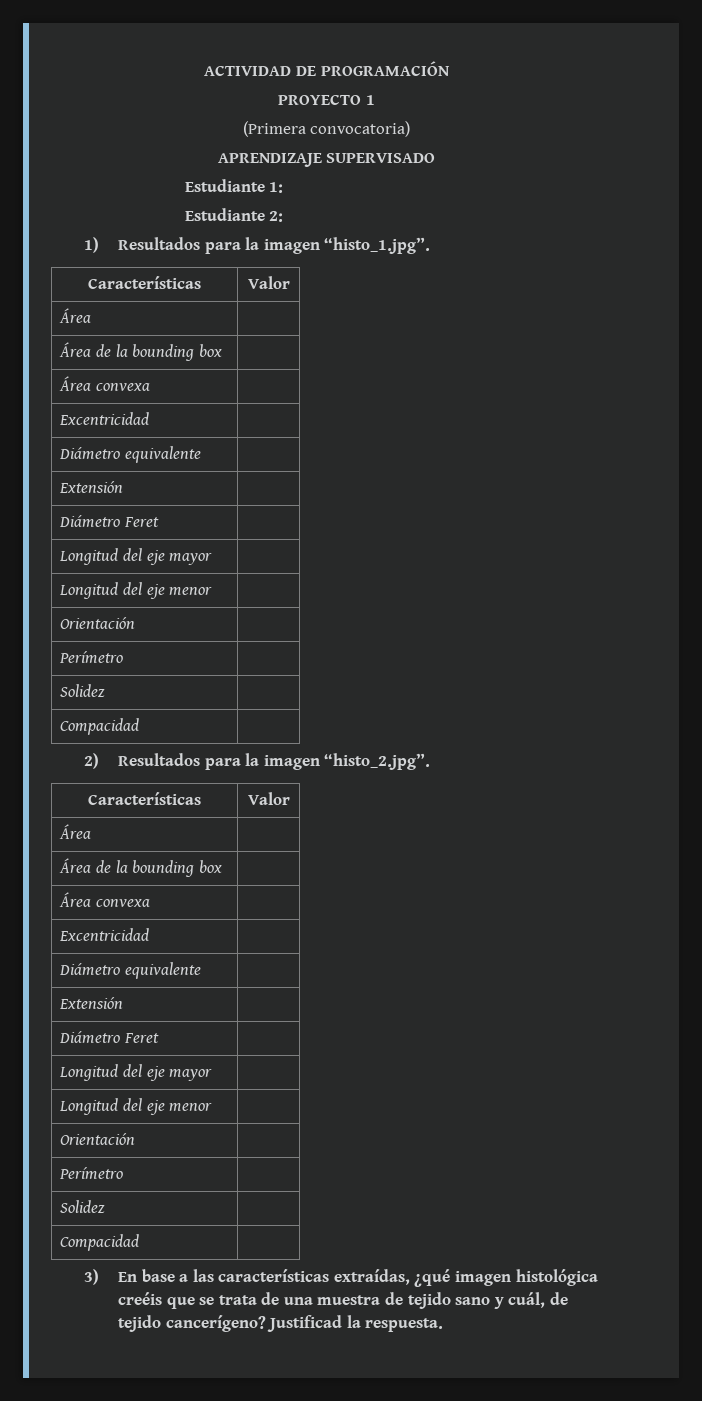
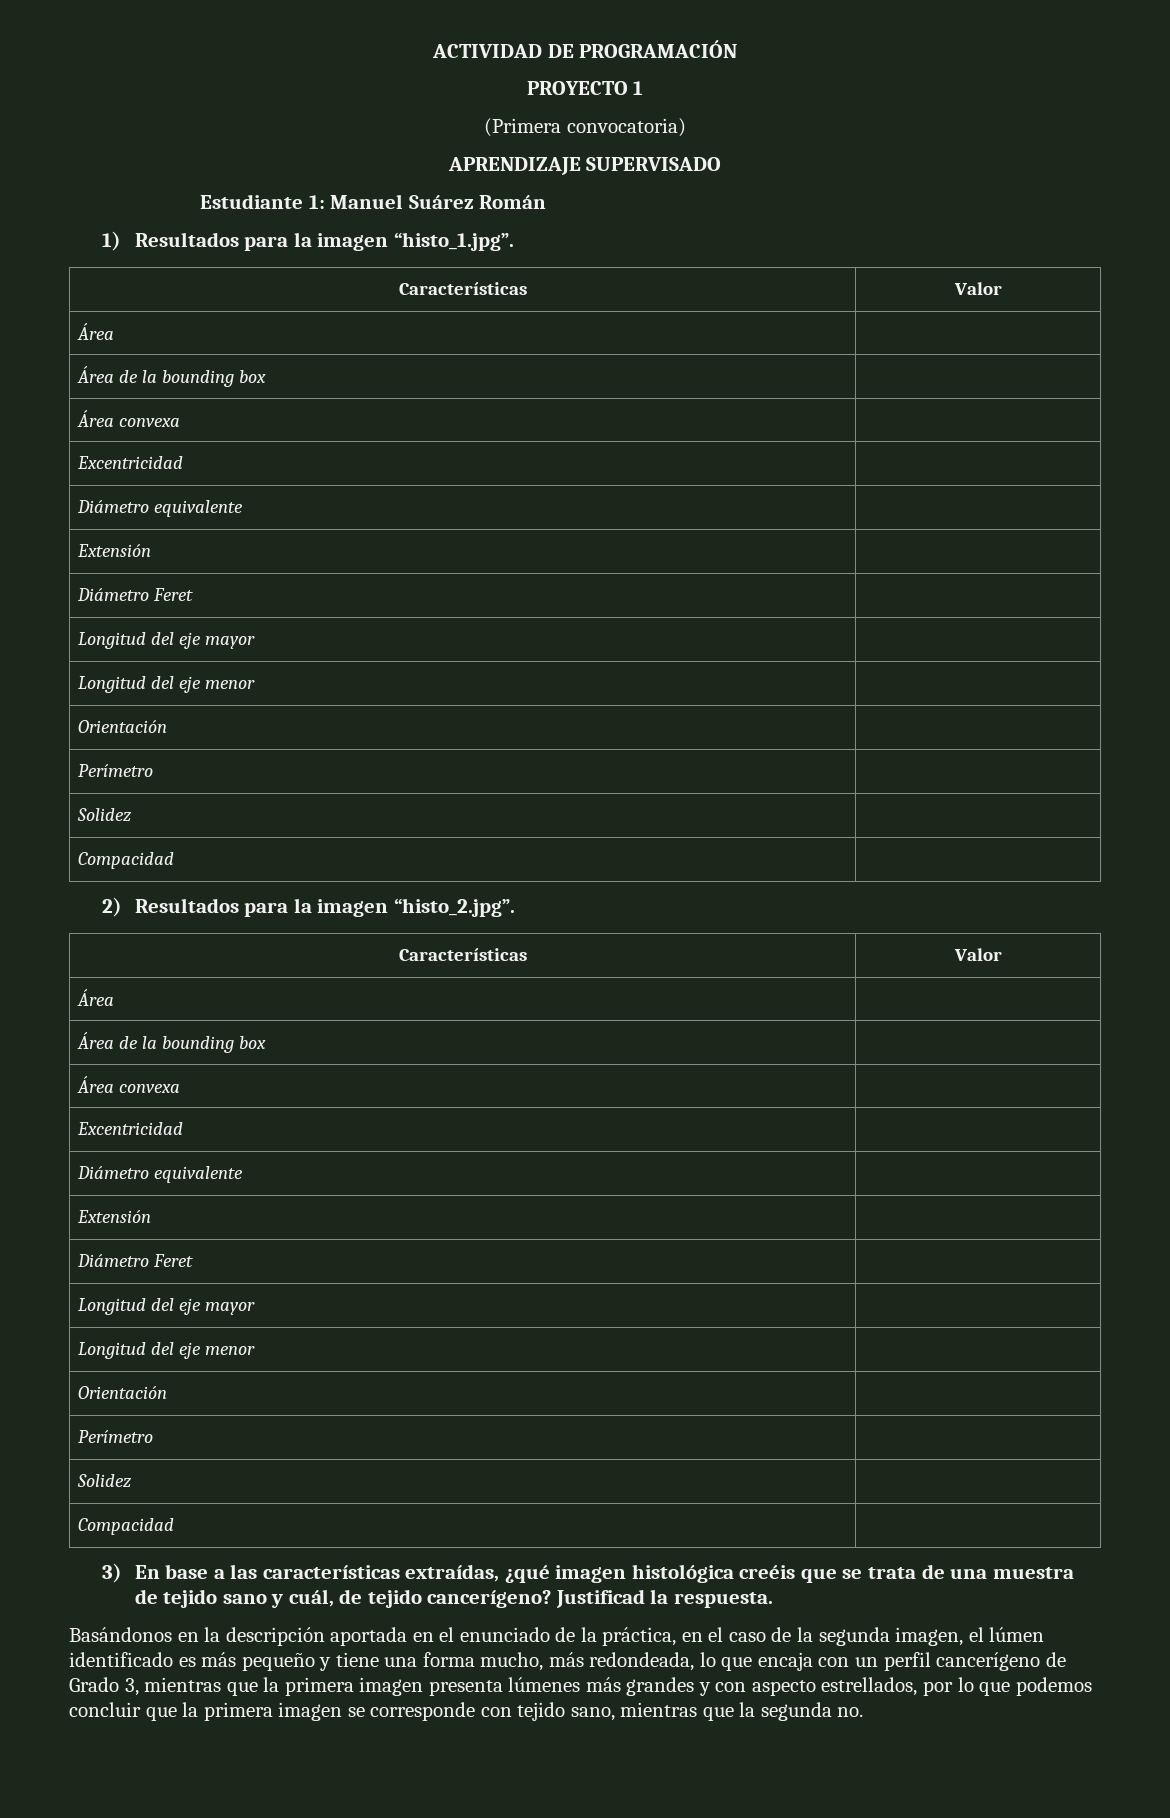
- Estudiante 1:
- Estudiante 2:
+ Estudiante 1: Manuel Suárez Román
+ Basándonos en la descripción aportada en el enunciado de la práctica, en el caso de la segunda imagen, el lúmen identificado es más pequeño y tiene una forma mucho, más redondeada, lo que encaja con un perfil cancerígeno de Grado 3, mientras que la primera imagen presenta lúmenes más grandes y con aspecto estrellados, por lo que podemos concluir que la primera imagen se corresponde con tejido sano, mientras que la segunda no.

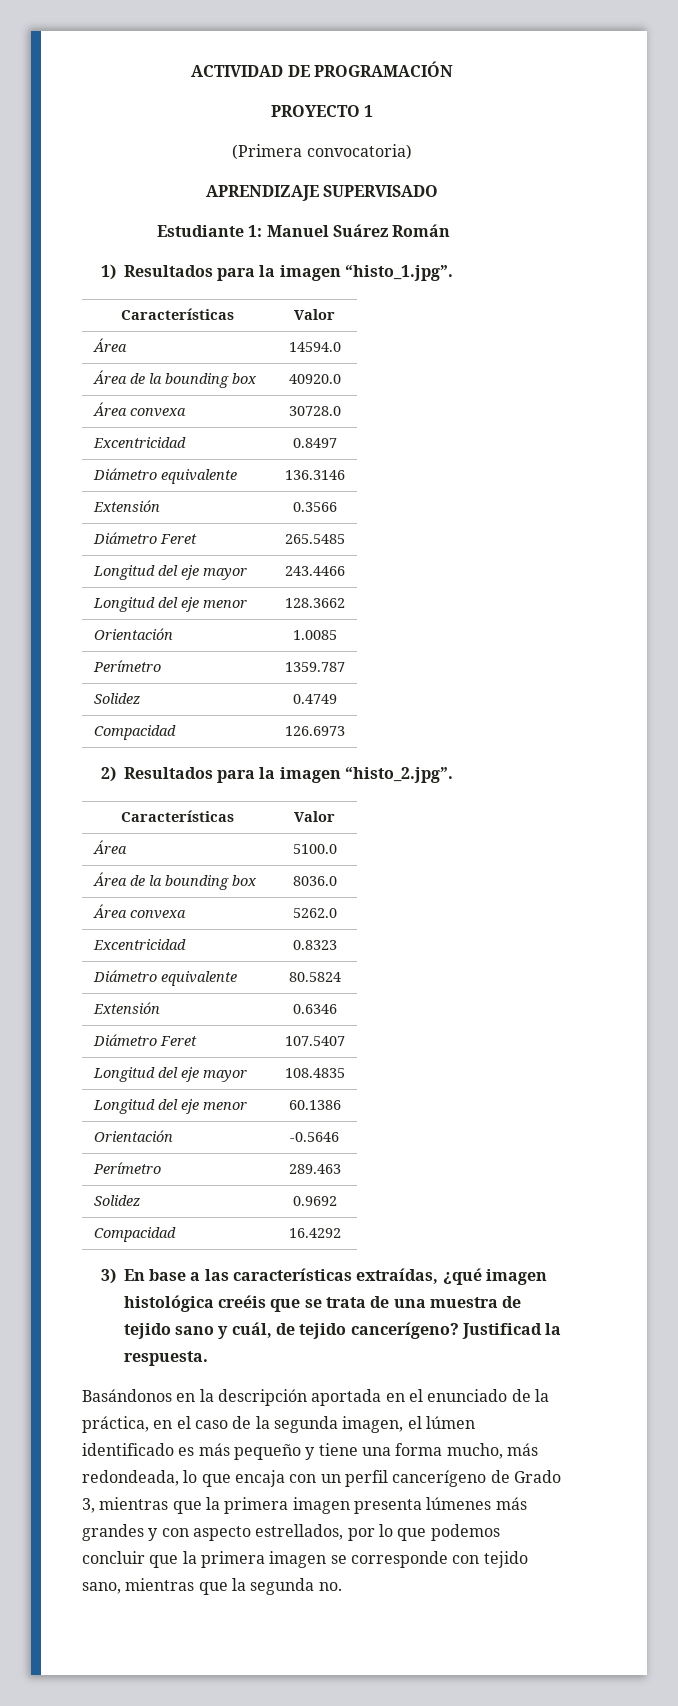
  1) Resultados para la imagen “histo_1.jpg”.
  Características | Valor
- Área |
- Área de la bounding box |
- Área convexa |
- Excentricidad |
- Diámetro equivalente |
- Extensión |
- Diámetro Feret |
- Longitud del eje mayor |
- Longitud del eje menor |
- Orientación |
- Perímetro |
- Solidez |
- Compacidad |
+ Área | 14594.0
+ Área de la bounding box | 40920.0
+ Área convexa | 30728.0
+ Excentricidad | 0.8497
+ Diámetro equivalente | 136.3146
+ Extensión | 0.3566
+ Diámetro Feret | 265.5485
+ Longitud del eje mayor | 243.4466
+ Longitud del eje menor | 128.3662
+ Orientación | 1.0085
+ Perímetro | 1359.787
+ Solidez | 0.4749
+ Compacidad | 126.6973
  2) Resultados para la imagen “histo_2.jpg”.
  Características | Valor
- Área |
- Área de la bounding box |
- Área convexa |
- Excentricidad |
- Diámetro equivalente |
- Extensión |
- Diámetro Feret |
- Longitud del eje mayor |
- Longitud del eje menor |
- Orientación |
- Perímetro |
- Solidez |
- Compacidad |
+ Área | 5100.0
+ Área de la bounding box | 8036.0
+ Área convexa | 5262.0
+ Excentricidad | 0.8323
+ Diámetro equivalente | 80.5824
+ Extensión | 0.6346
+ Diámetro Feret | 107.5407
+ Longitud del eje mayor | 108.4835
+ Longitud del eje menor | 60.1386
+ Orientación | -0.5646
+ Perímetro | 289.463
+ Solidez | 0.9692
+ Compacidad | 16.4292

